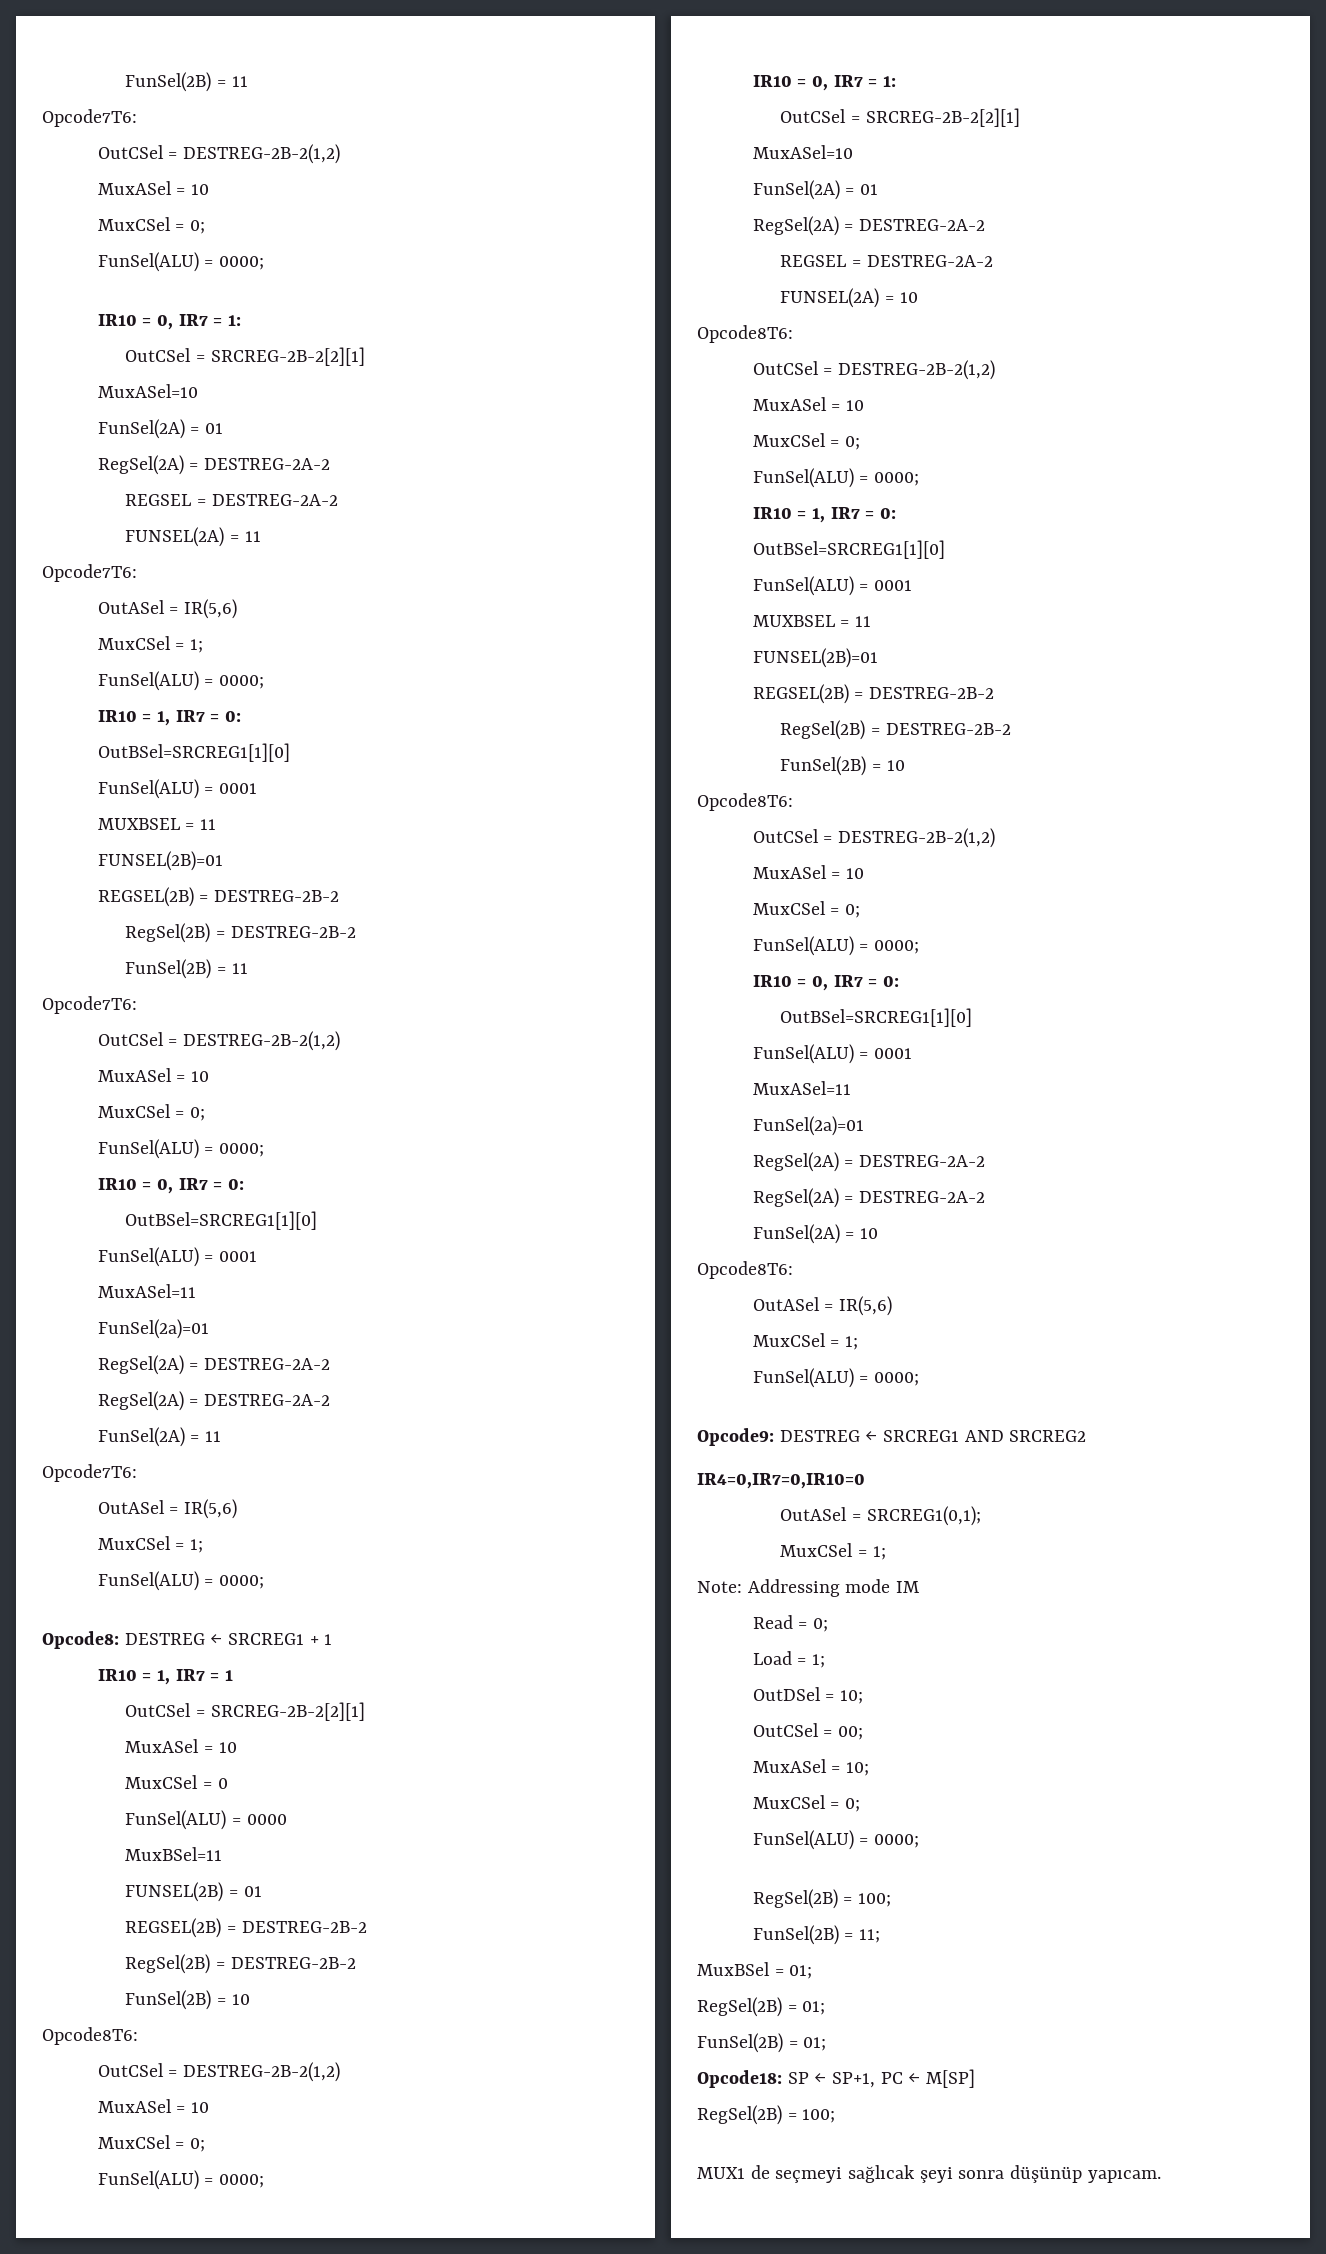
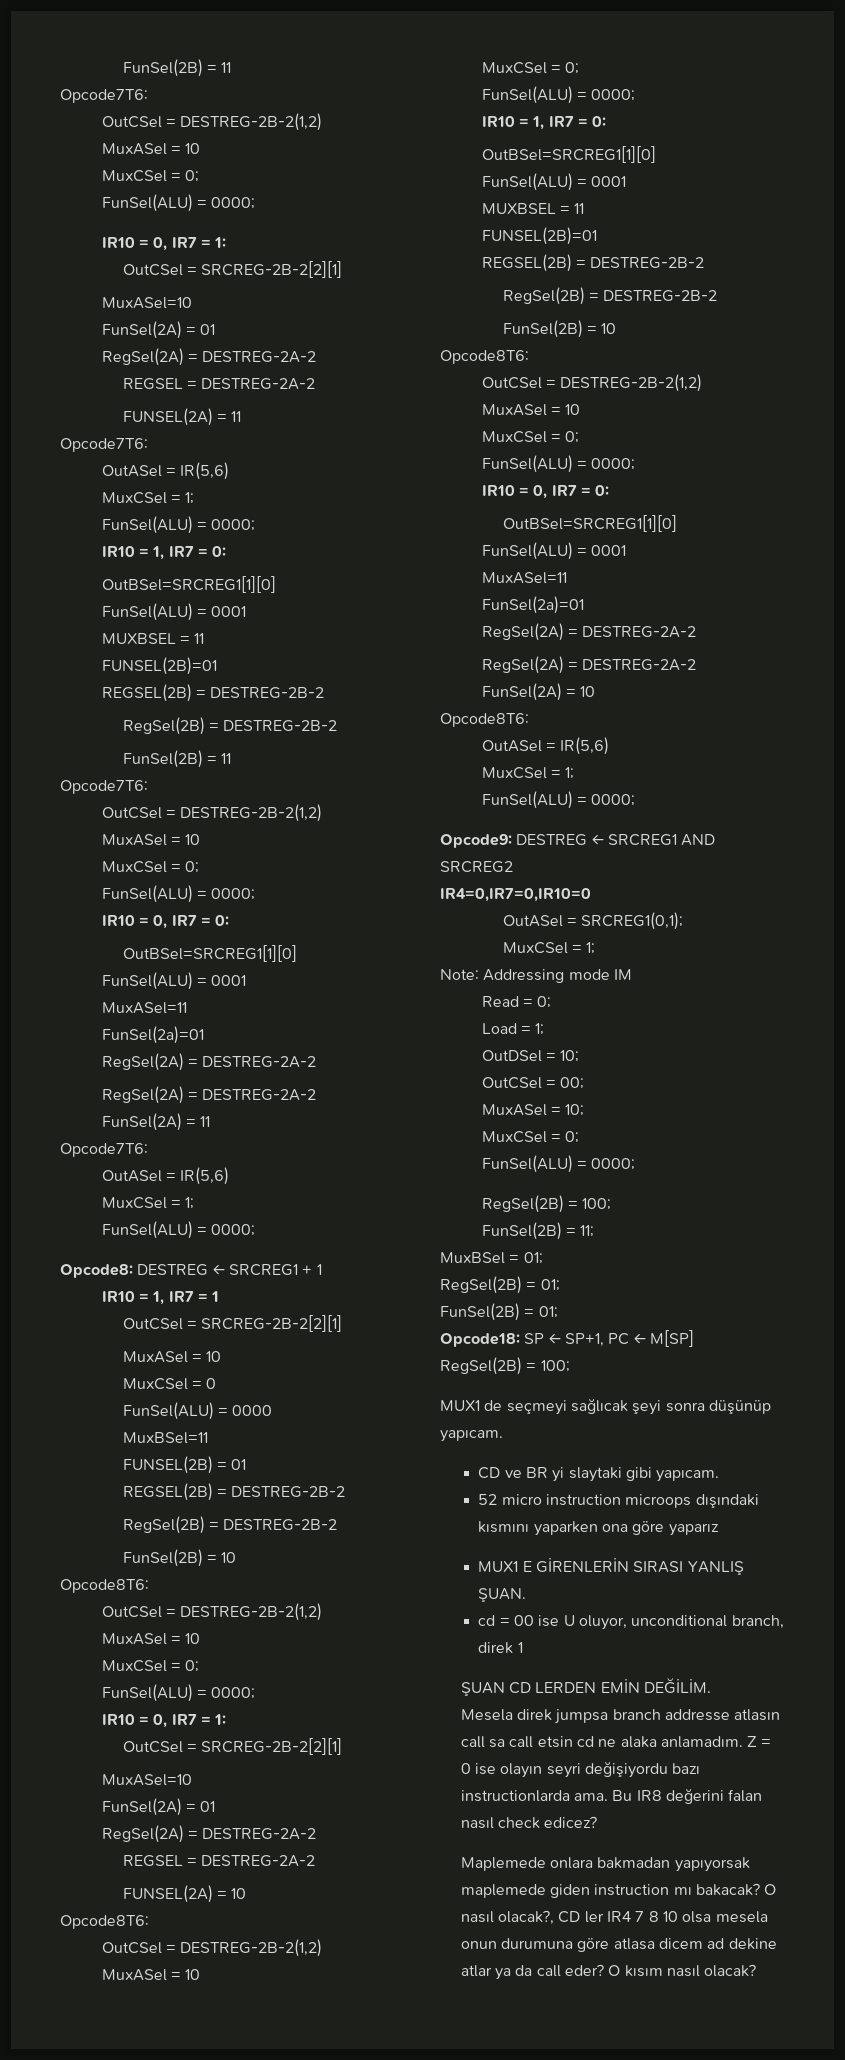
+ CD ve BR yi slaytaki gibi yapıcam.
+ 52 micro instruction microops dışındaki kısmını yaparken ona göre yaparız
+ MUX1 E GİRENLERİN SIRASI YANLIŞ ŞUAN.
+ cd = 00 ise U oluyor, unconditional branch, direk 1
+ ŞUAN CD LERDEN EMİN DEĞİLİM.
+ Mesela direk jumpsa branch addresse atlasın call sa call etsin cd ne alaka anlamadım. Z = 0 ise olayın seyri değişiyordu bazı instructionlarda ama. Bu IR8 değerini falan nasıl check edicez?
+ Maplemede onlara bakmadan yapıyorsak maplemede giden instruction mı bakacak? O nasıl olacak?, CD ler IR4 7 8 10 olsa mesela onun durumuna göre atlasa dicem ad dekine atlar ya da call eder? O kısım nasıl olacak?

